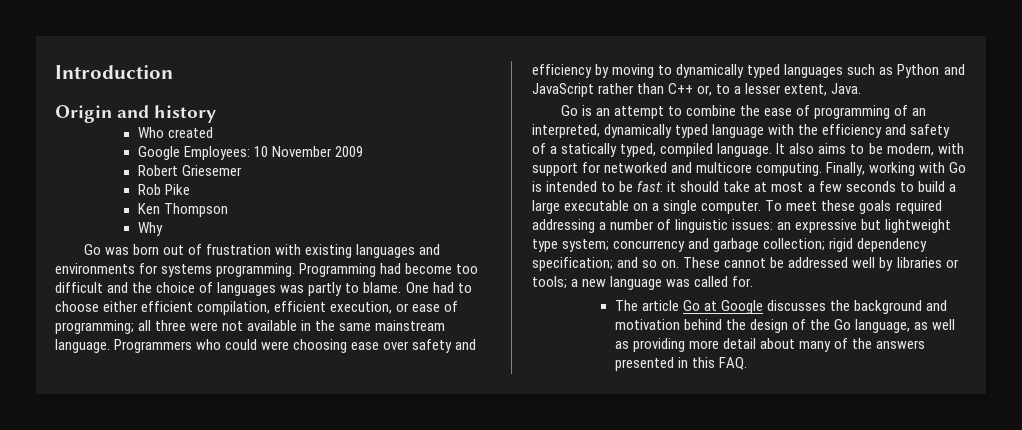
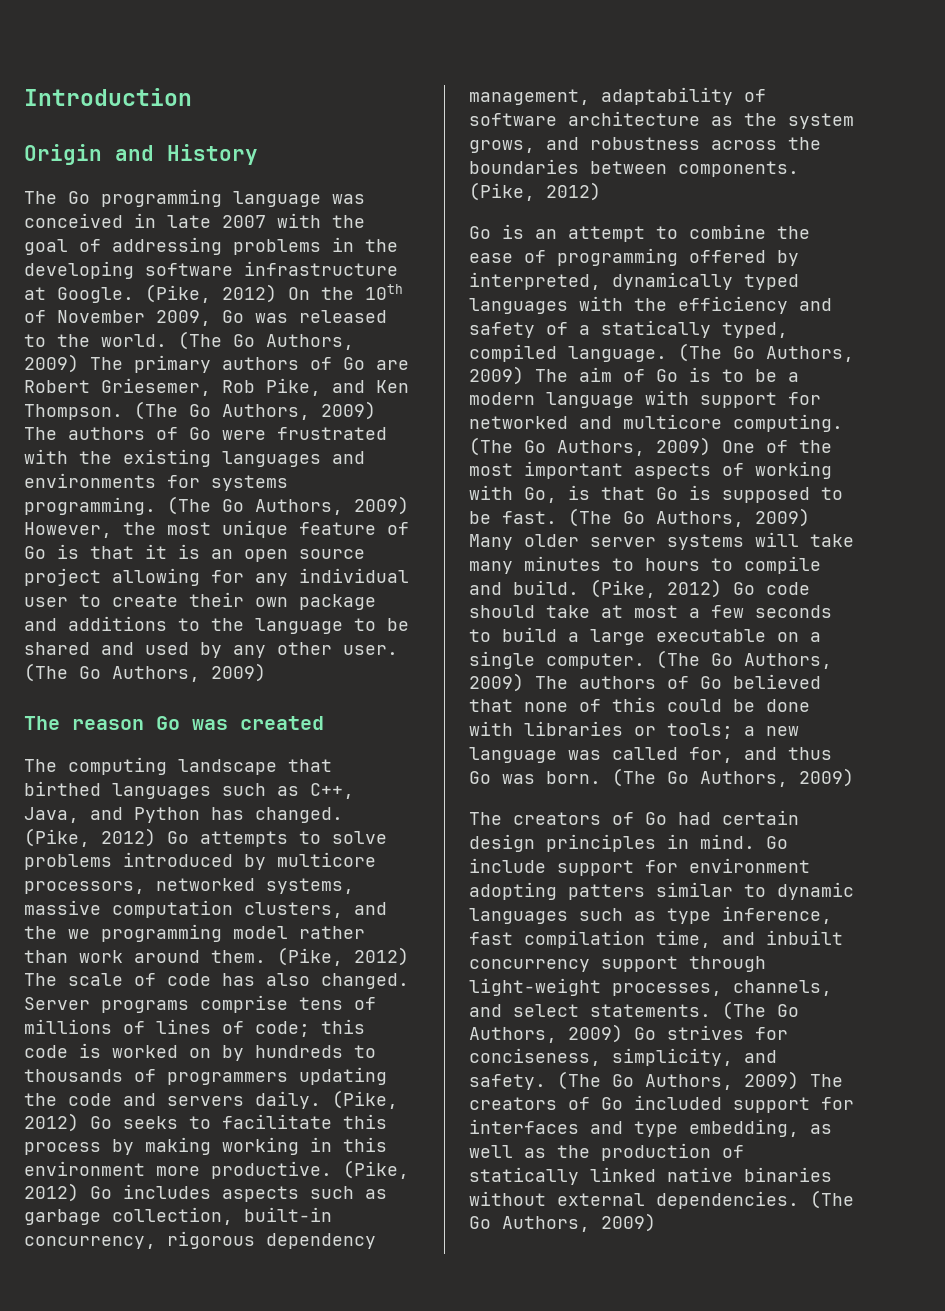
- Origin and history
- Who created
- Google Employees: 10 November 2009
- Robert Griesemer
- Rob Pike
- Ken Thompson
- Why
- Go was born out of frustration with existing languages and environments for systems programming.
+ Origin and History
+ The Go programming language was conceived in late 2007 with the goal of addressing problems in the developing software infrastructure at Google. (Pike, 2012) On the 10th of November 2009, Go was released to the world. (The Go Authors, 2009) The primary authors of Go are Robert Griesemer, Rob Pike, and Ken Thompson. (The Go Authors, 2009) The authors of Go were frustrated with the existing languages and environments for systems programming.
- Programming had become too difficult and the choice of languages was partly to blame. One had to choose either efficient compilation, efficient execution, or ease of programming; all three were not available in the same mainstream language. Programmers who could were choosing ease over safety and efficiency by moving to dynamically typed languages such as Python and JavaScript rather than C++ or, to a lesser extent, Java.
+ (The Go Authors, 2009) However, the most unique feature of Go is that it is an open source project allowing for any individual user to create their own package and additions to the language to be shared and used by any other user. (The Go Authors, 2009)
+ The reason Go was created
+ The computing landscape that birthed languages such as C++, Java, and Python has changed. (Pike, 2012) Go attempts to solve problems introduced by multicore processors, networked systems, massive computation clusters, and the we programming model rather than work around them. (Pike, 2012) The scale of code has also changed. Server programs comprise tens of millions of lines of code; this code is worked on by hundreds to thousands of programmers updating the code and servers daily. (Pike, 2012) Go seeks to facilitate this process by making working in this environment more productive. (Pike, 2012) Go includes aspects such as garbage collection, built-in concurrency, rigorous dependency management, adaptability of software architecture as the system grows, and robustness across the boundaries between components. (Pike, 2012)
- Go is an attempt to combine the ease of programming of an interpreted, dynamically typed language with the efficiency and safety of a statically typed, compiled language.
+ Go is an attempt to combine the ease of programming offered by interpreted, dynamically typed languages with the efficiency and safety of a statically typed, compiled language.
- It also aims to be modern, with support for networked and multicore computing.
+ (The Go Authors, 2009) The aim of Go is to be a modern language with support for networked and multicore computing.
- Finally, working with Go is intended to be fast: it should take at most a few seconds to build a large executable on a single computer.
+ (The Go Authors, 2009) One of the most important aspects of working with Go, is that Go is supposed to be fast. (The Go Authors, 2009) Many older server systems will take many minutes to hours to compile and build. (Pike, 2012) Go code should take at most a few seconds to build a large executable on a single computer.
- To meet these goals required addressing a number of linguistic issues: an expressive but lightweight type system; concurrency and garbage collection; rigid dependency specification; and so on. These cannot be addressed well by libraries or tools; a new language was called for.
- The article Go at Google discusses the background and motivation behind the design of the Go language, as well as providing more detail about many of the answers presented in this FAQ.
+ (The Go Authors, 2009) The authors of Go believed that none of this could be done with libraries or tools; a new language was called for, and thus Go was born. (The Go Authors, 2009)
+ The creators of Go had certain design principles in mind. Go include support for environment adopting patters similar to dynamic languages such as type inference, fast compilation time, and inbuilt concurrency support through light-weight processes, channels, and select statements. (The Go Authors, 2009) Go strives for conciseness, simplicity, and safety. (The Go Authors, 2009) The creators of Go included support for interfaces and type embedding, as well as the production of statically linked native binaries without external dependencies. (The Go Authors, 2009)

